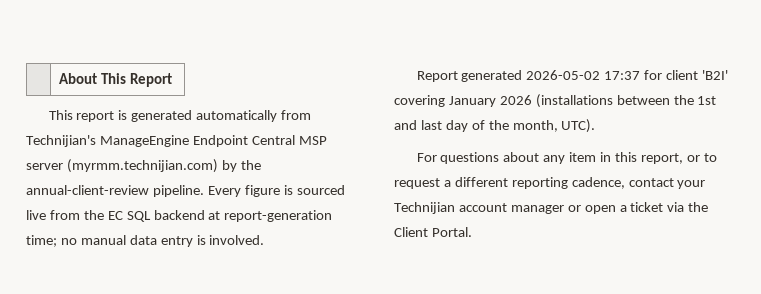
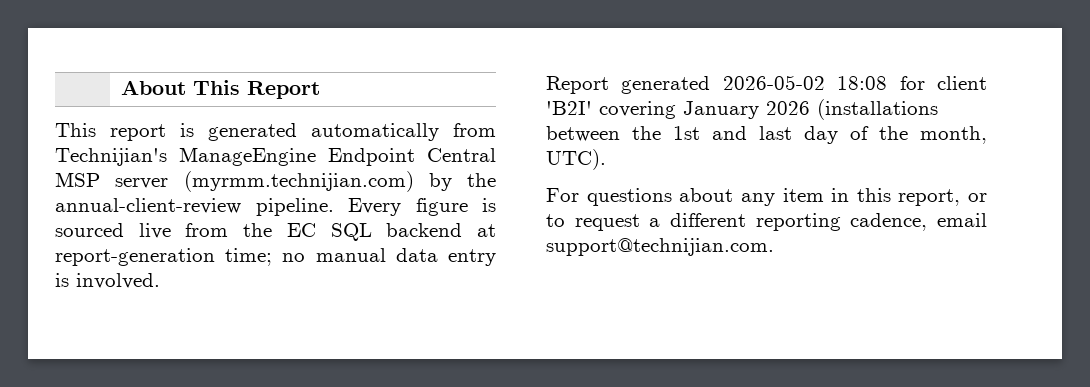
- Report generated 2026-05-02 17:37 for client 'B2I' covering January 2026 (installations between the 1st and last day of the month, UTC).
+ Report generated 2026-05-02 18:08 for client 'B2I' covering January 2026 (installations between the 1st and last day of the month, UTC).
- For questions about any item in this report, or to request a different reporting cadence, contact your Technijian account manager or open a ticket via the Client Portal.
+ For questions about any item in this report, or to request a different reporting cadence, email support@technijian.com.

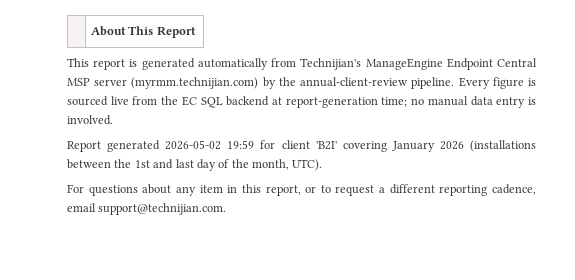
- Report generated 2026-05-02 18:08 for client 'B2I' covering January 2026 (installations between the 1st and last day of the month, UTC).
+ Report generated 2026-05-02 19:59 for client 'B2I' covering January 2026 (installations between the 1st and last day of the month, UTC).

